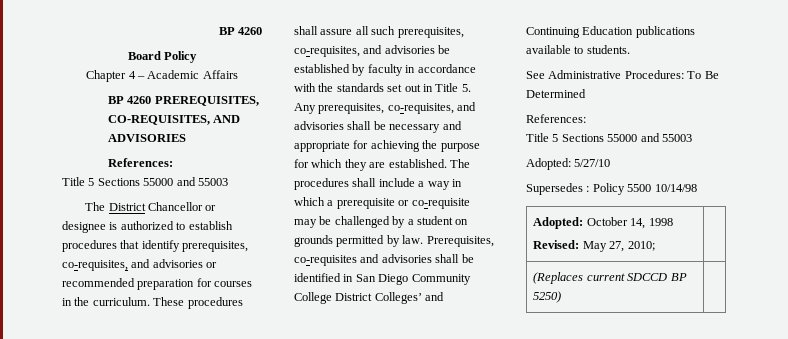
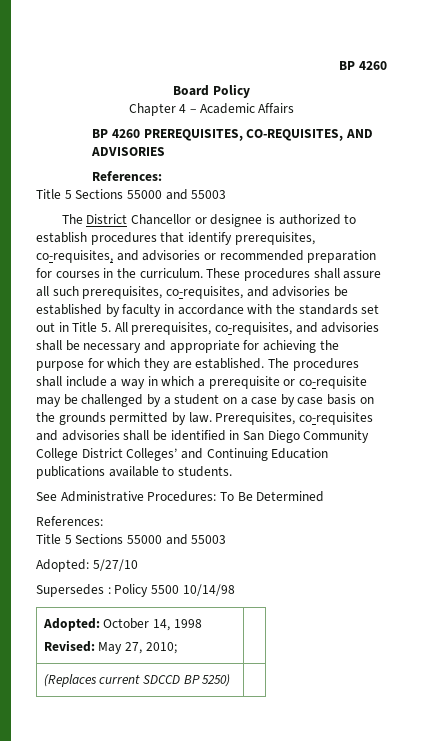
- These procedures shall assure all such prerequisites, co-requisites, and advisories be established by faculty in accordance with the standards set out in Title 5. Any prerequisites, co-requisites, and advisories shall be necessary and appropriate for achieving the purpose for which they are established.
+ These procedures shall assure all such prerequisites, co-requisites, and advisories be established by faculty in accordance with the standards set out in Title 5. All prerequisites, co-requisites, and advisories shall be necessary and appropriate for achieving the purpose for which they are established.
- The procedures shall include a way in which a prerequisite or co-requisite may be challenged by a student on grounds permitted by law.
+ The procedures shall include a way in which a prerequisite or co-requisite may be challenged by a student on a case by case basis on the grounds permitted by law.

